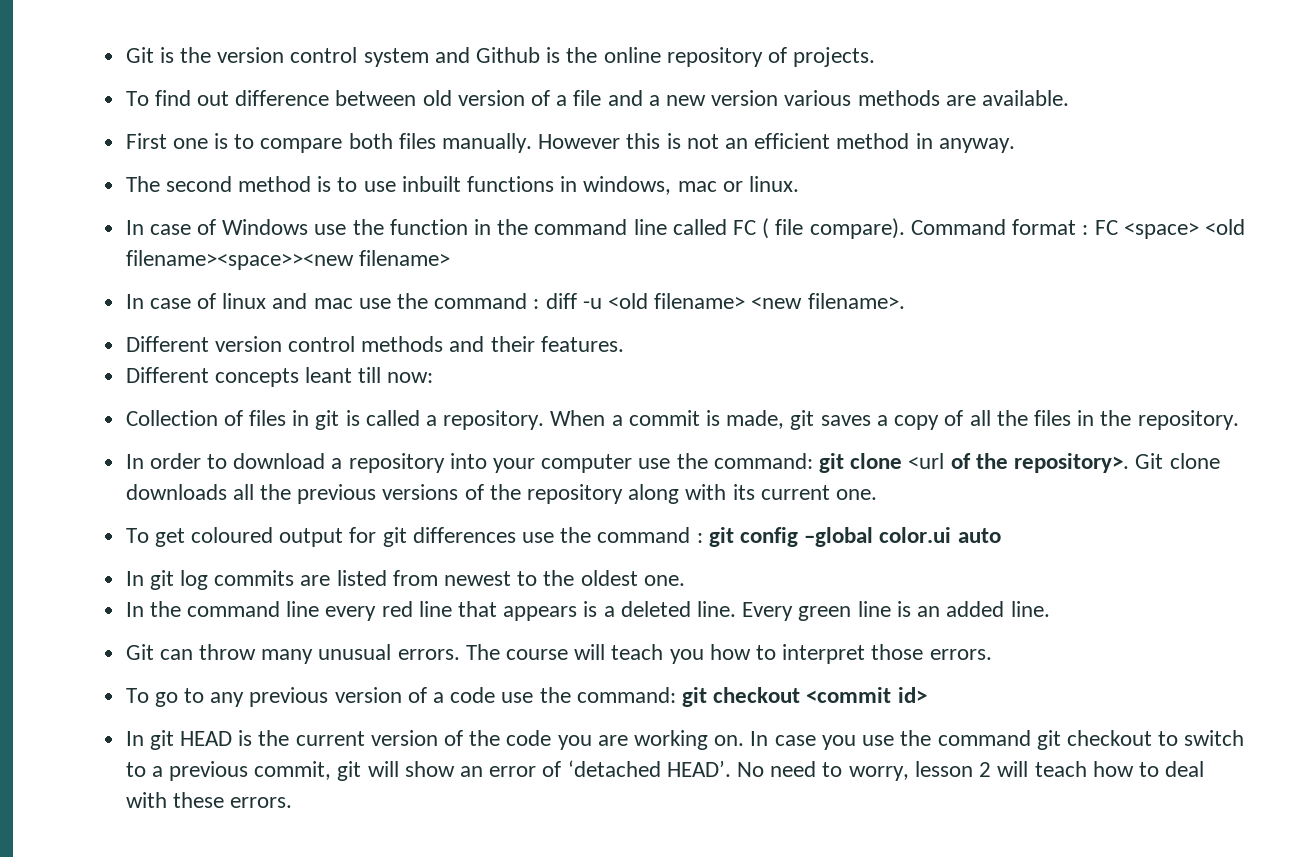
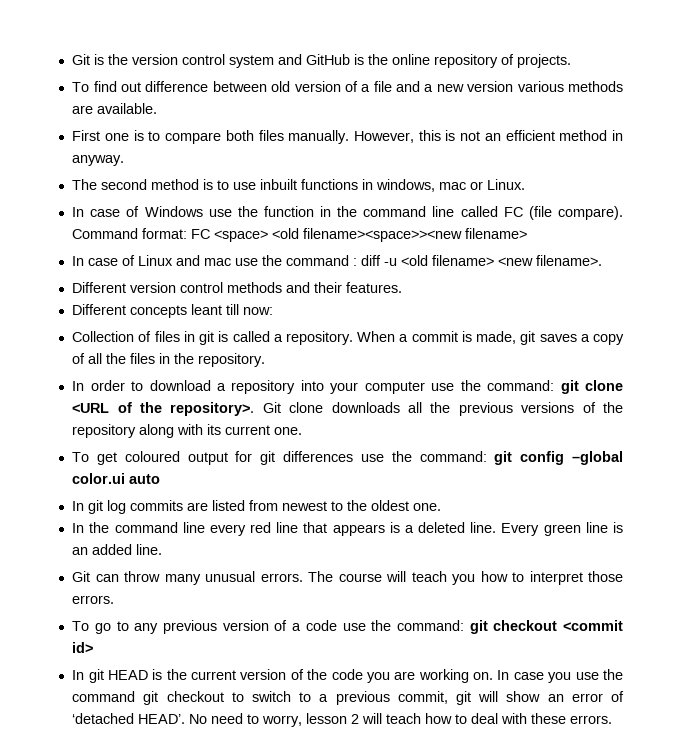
- Git is the version control system and Github is the online repository of projects.
+ Git is the version control system and GitHub is the online repository of projects.
- However this is not an efficient method in anyway.
+ However, this is not an efficient method in anyway.
- The second method is to use inbuilt functions in windows, mac or linux.
+ The second method is to use inbuilt functions in windows, mac or Linux.
- In case of Windows use the function in the command line called FC ( file compare). Command format : FC <space> <old filename><space>><new filename>
+ In case of Windows use the function in the command line called FC (file compare). Command format: FC <space> <old filename><space>><new filename>
- In case of linux and mac use the command : diff -u <old filename> <new filename>.
+ In case of Linux and mac use the command : diff -u <old filename> <new filename>.
- In order to download a repository into your computer use the command: git clone <url of the repository>.
+ In order to download a repository into your computer use the command: git clone <URL of the repository>.
- To get coloured output for git differences use the command : git config –global color.ui auto
+ To get coloured output for git differences use the command: git config –global color.ui auto

